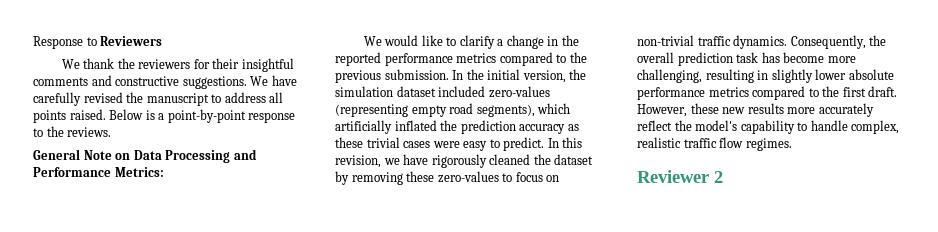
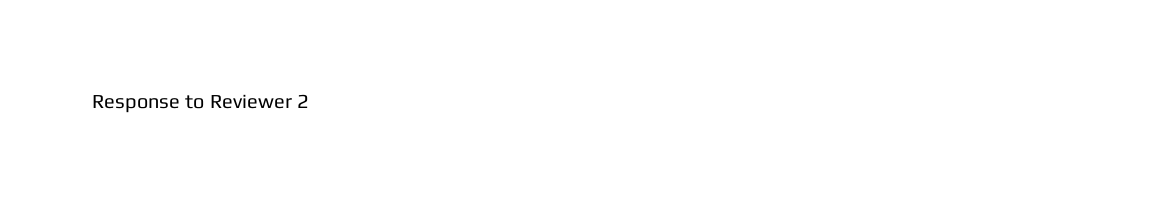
- Response to Reviewers
- We thank the reviewers for their insightful comments and constructive suggestions. We have carefully revised the manuscript to address all points raised. Below is a point-by-point response to the reviews.
- General Note on Data Processing and Performance Metrics:
- We would like to clarify a change in the reported performance metrics compared to the previous submission. In the initial version, the simulation dataset included zero-values (representing empty road segments), which artificially inflated the prediction accuracy as these trivial cases were easy to predict. In this revision, we have rigorously cleaned the dataset by removing these zero-values to focus on non-trivial traffic dynamics. Consequently, the overall prediction task has become more challenging, resulting in slightly lower absolute performance metrics compared to the first draft. However, these new results more accurately reflect the model's capability to handle complex, realistic traffic flow regimes.
- Reviewer 2
+ Response to Reviewer 2

